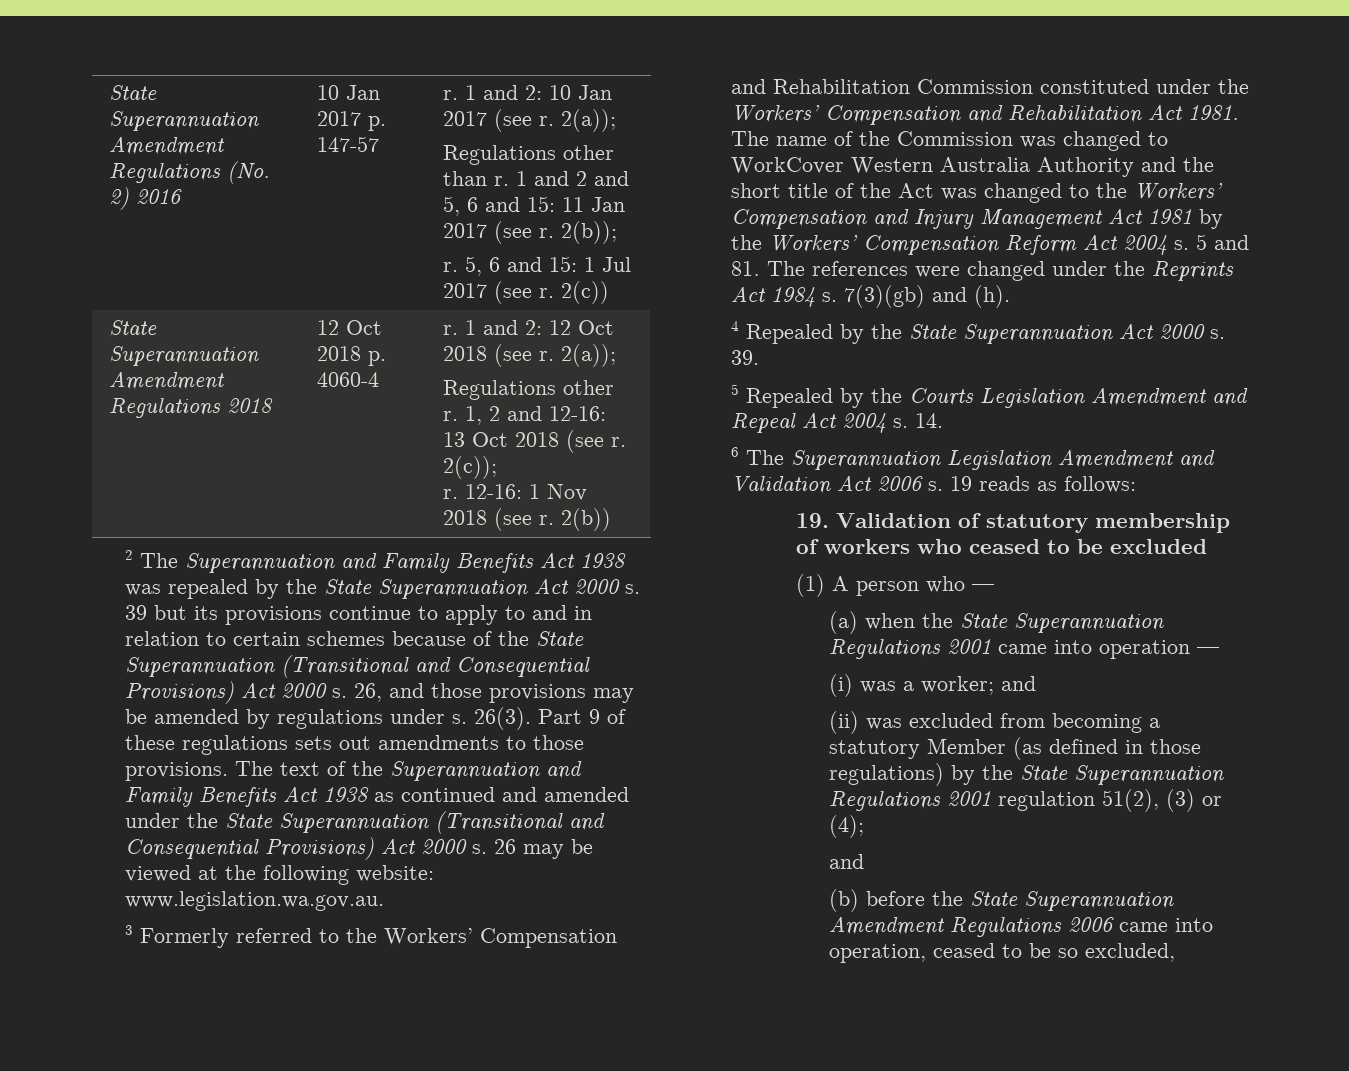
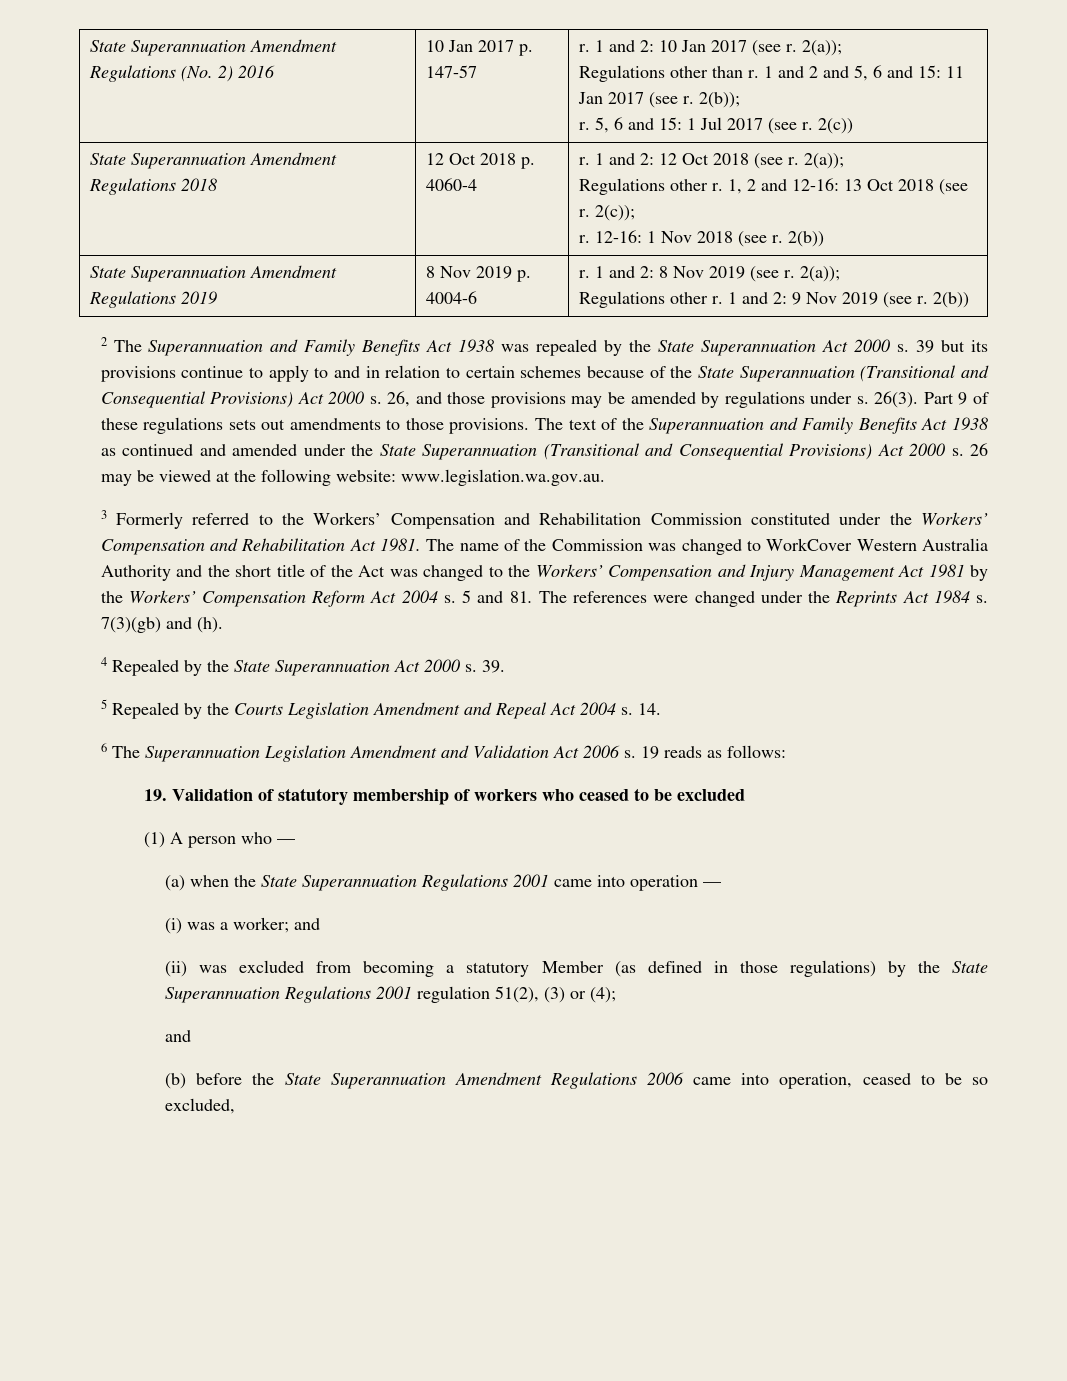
+ State Superannuation Amendment Regulations 2019 | 8 Nov 2019 p. 4004-6 | r. 1 and 2: 8 Nov 2019 (see r. 2(a));
+ Regulations other r. 1 and 2: 9 Nov 2019 (see r. 2(b))

